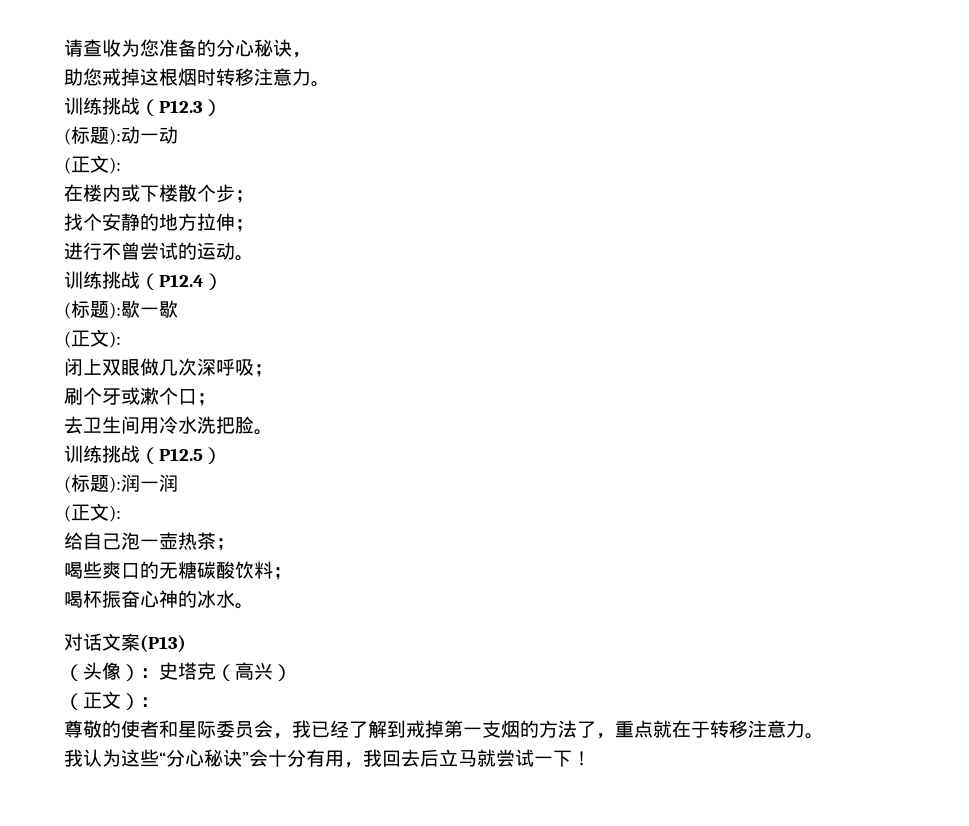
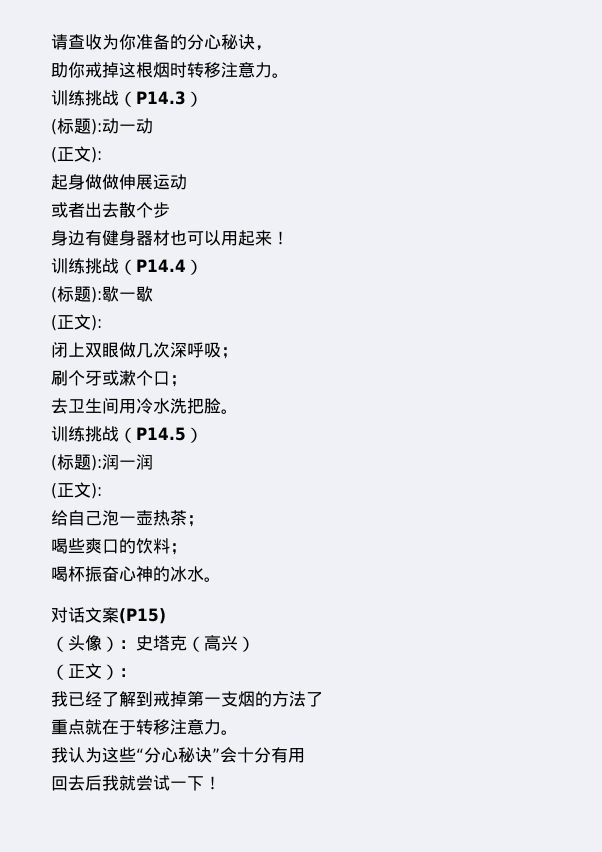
- 请查收为您准备的分心秘诀，
+ 请查收为你准备的分心秘诀，
- 助您戒掉这根烟时转移注意力。
+ 助你戒掉这根烟时转移注意力。
- 训练挑战（P12.3）
+ 训练挑战（P14.3）
- 在楼内或下楼散个步；
- 找个安静的地方拉伸；
- 进行不曾尝试的运动。
- 训练挑战（P12.4）
+ 起身做做伸展运动
+ 或者出去散个步
+ 身边有健身器材也可以用起来！
+ 训练挑战（P14.4）
- 训练挑战（P12.5）
+ 训练挑战（P14.5）
- 喝些爽口的无糖碳酸饮料；
+ 喝些爽口的饮料；
- 对话文案(P13)
+ 对话文案(P15)
- 尊敬的使者和星际委员会，我已经了解到戒掉第一支烟的方法了，重点就在于转移注意力。
+ 我已经了解到戒掉第一支烟的方法了
+ 重点就在于转移注意力。
- 我认为这些“分心秘诀”会十分有用，我回去后立马就尝试一下！
+ 我认为这些“分心秘诀”会十分有用
+ 回去后我就尝试一下！

